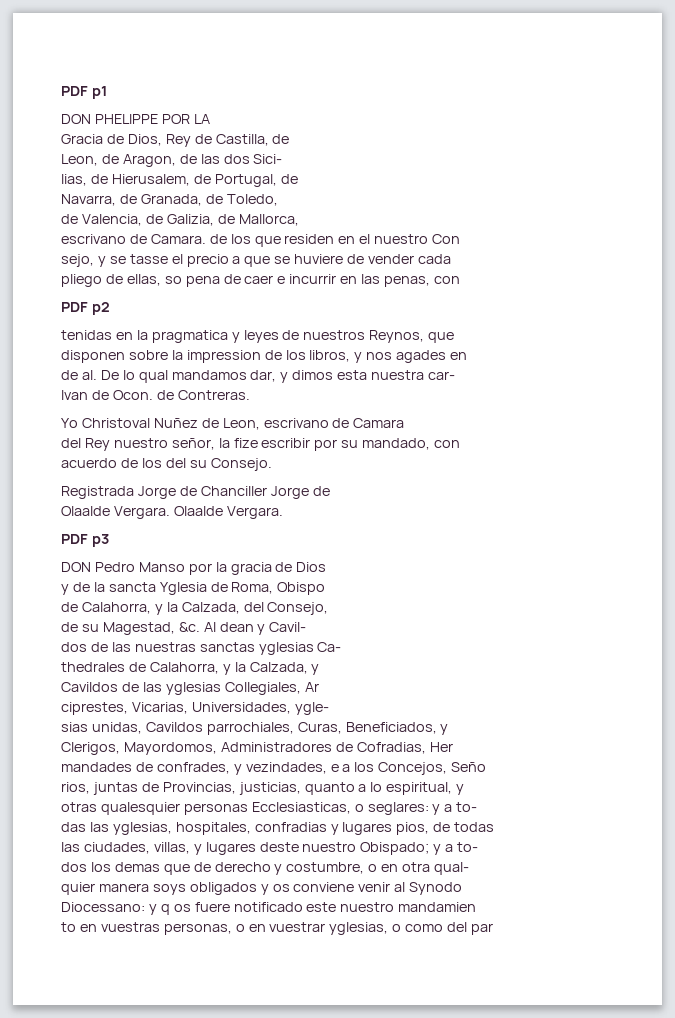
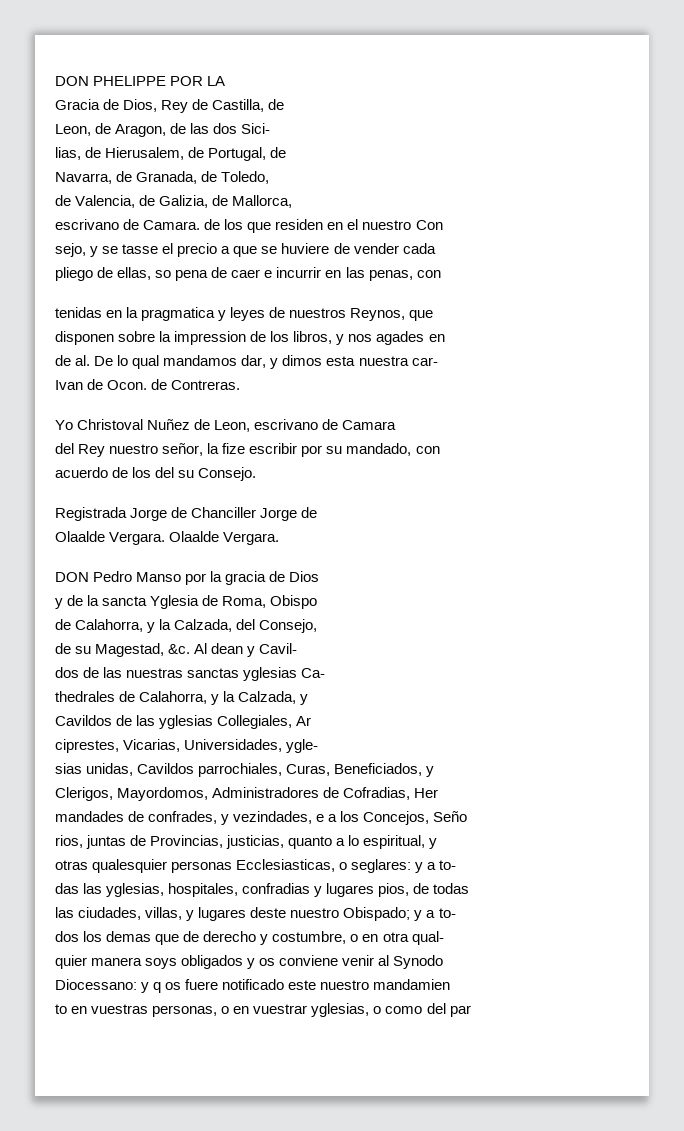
- PDF p1
- PDF p2
- PDF p3

